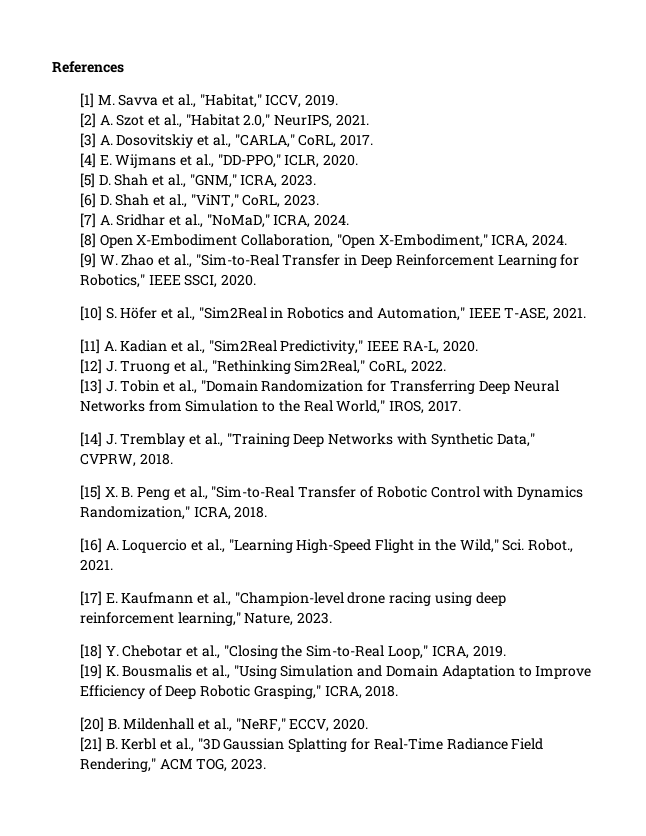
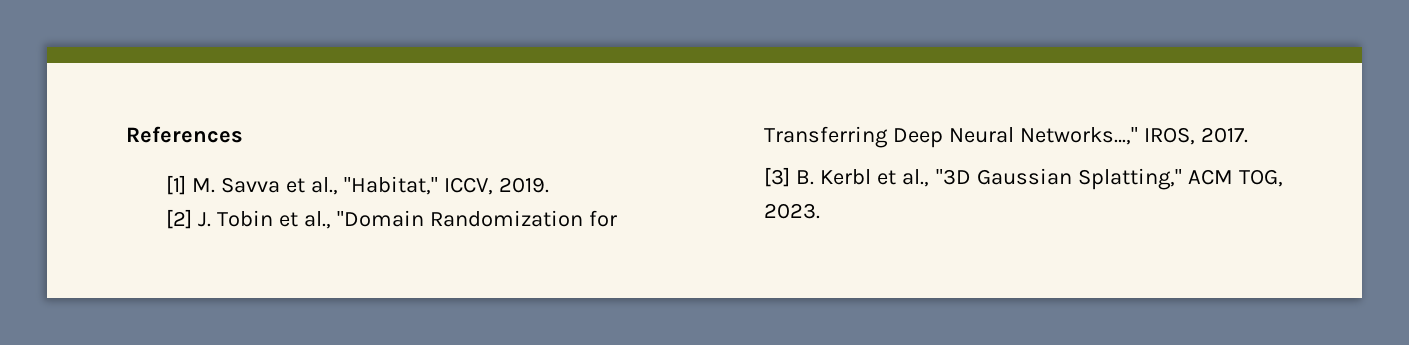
- [2] A. Szot et al., "Habitat 2.0," NeurIPS, 2021.
- [3] A. Dosovitskiy et al., "CARLA," CoRL, 2017.
- [4] E. Wijmans et al., "DD-PPO," ICLR, 2020.
- [5] D. Shah et al., "GNM," ICRA, 2023.
- [6] D. Shah et al., "ViNT," CoRL, 2023.
- [7] A. Sridhar et al., "NoMaD," ICRA, 2024.
- [8] Open X-Embodiment Collaboration, "Open X-Embodiment," ICRA, 2024.
- [9] W. Zhao et al., "Sim-to-Real Transfer in Deep Reinforcement Learning for Robotics," IEEE SSCI, 2020.
- [10] S. Höfer et al., "Sim2Real in Robotics and Automation," IEEE T-ASE, 2021.
- [11] A. Kadian et al., "Sim2Real Predictivity," IEEE RA-L, 2020.
- [12] J. Truong et al., "Rethinking Sim2Real," CoRL, 2022.
- [13] J. Tobin et al., "Domain Randomization for Transferring Deep Neural Networks from Simulation to the Real World," IROS, 2017.
- [14] J. Tremblay et al., "Training Deep Networks with Synthetic Data," CVPRW, 2018.
- [15] X. B. Peng et al., "Sim-to-Real Transfer of Robotic Control with Dynamics Randomization," ICRA, 2018.
- [16] A. Loquercio et al., "Learning High-Speed Flight in the Wild," Sci. Robot., 2021.
- [17] E. Kaufmann et al., "Champion-level drone racing using deep reinforcement learning," Nature, 2023.
- [18] Y. Chebotar et al., "Closing the Sim-to-Real Loop," ICRA, 2019.
- [19] K. Bousmalis et al., "Using Simulation and Domain Adaptation to Improve Efficiency of Deep Robotic Grasping," ICRA, 2018.
- [20] B. Mildenhall et al., "NeRF," ECCV, 2020.
- [21] B. Kerbl et al., "3D Gaussian Splatting for Real-Time Radiance Field Rendering," ACM TOG, 2023.
+ [2] J. Tobin et al., "Domain Randomization for Transferring Deep Neural Networks…," IROS, 2017.
+ [3] B. Kerbl et al., "3D Gaussian Splatting," ACM TOG, 2023.

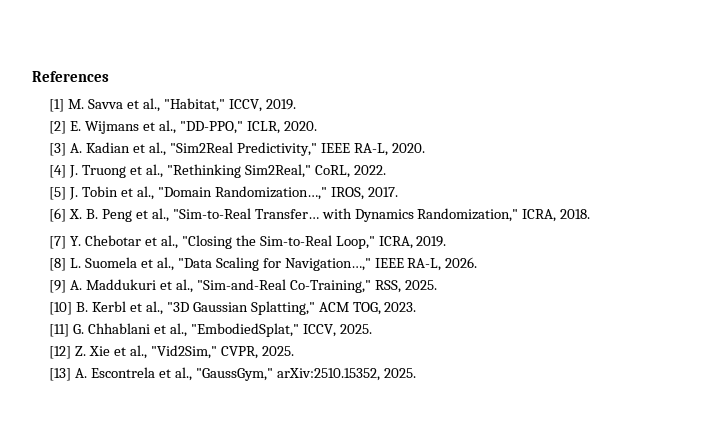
- [2] J. Tobin et al., "Domain Randomization for Transferring Deep Neural Networks…," IROS, 2017.
- [3] B. Kerbl et al., "3D Gaussian Splatting," ACM TOG, 2023.
+ [2] E. Wijmans et al., "DD-PPO," ICLR, 2020.
+ [3] A. Kadian et al., "Sim2Real Predictivity," IEEE RA-L, 2020.
+ [4] J. Truong et al., "Rethinking Sim2Real," CoRL, 2022.
+ [5] J. Tobin et al., "Domain Randomization…," IROS, 2017.
+ [6] X. B. Peng et al., "Sim-to-Real Transfer… with Dynamics Randomization," ICRA, 2018.
+ [7] Y. Chebotar et al., "Closing the Sim-to-Real Loop," ICRA, 2019.
+ [8] L. Suomela et al., "Data Scaling for Navigation…," IEEE RA-L, 2026.
+ [9] A. Maddukuri et al., "Sim-and-Real Co-Training," RSS, 2025.
+ [10] B. Kerbl et al., "3D Gaussian Splatting," ACM TOG, 2023.
+ [11] G. Chhablani et al., "EmbodiedSplat," ICCV, 2025.
+ [12] Z. Xie et al., "Vid2Sim," CVPR, 2025.
+ [13] A. Escontrela et al., "GaussGym," arXiv:2510.15352, 2025.

